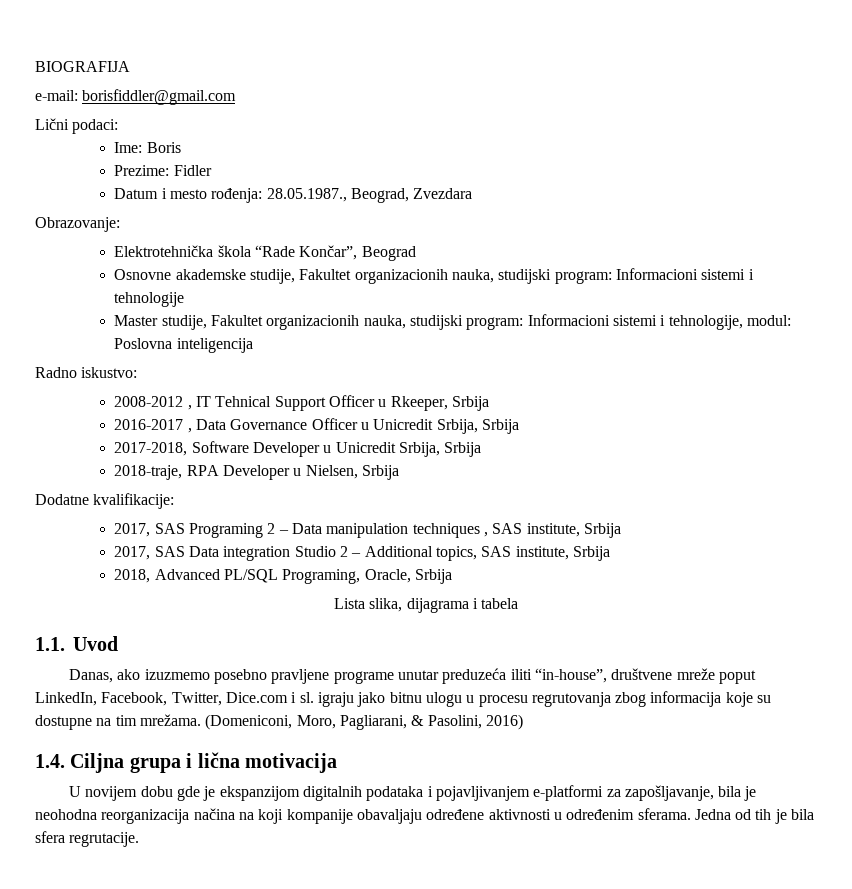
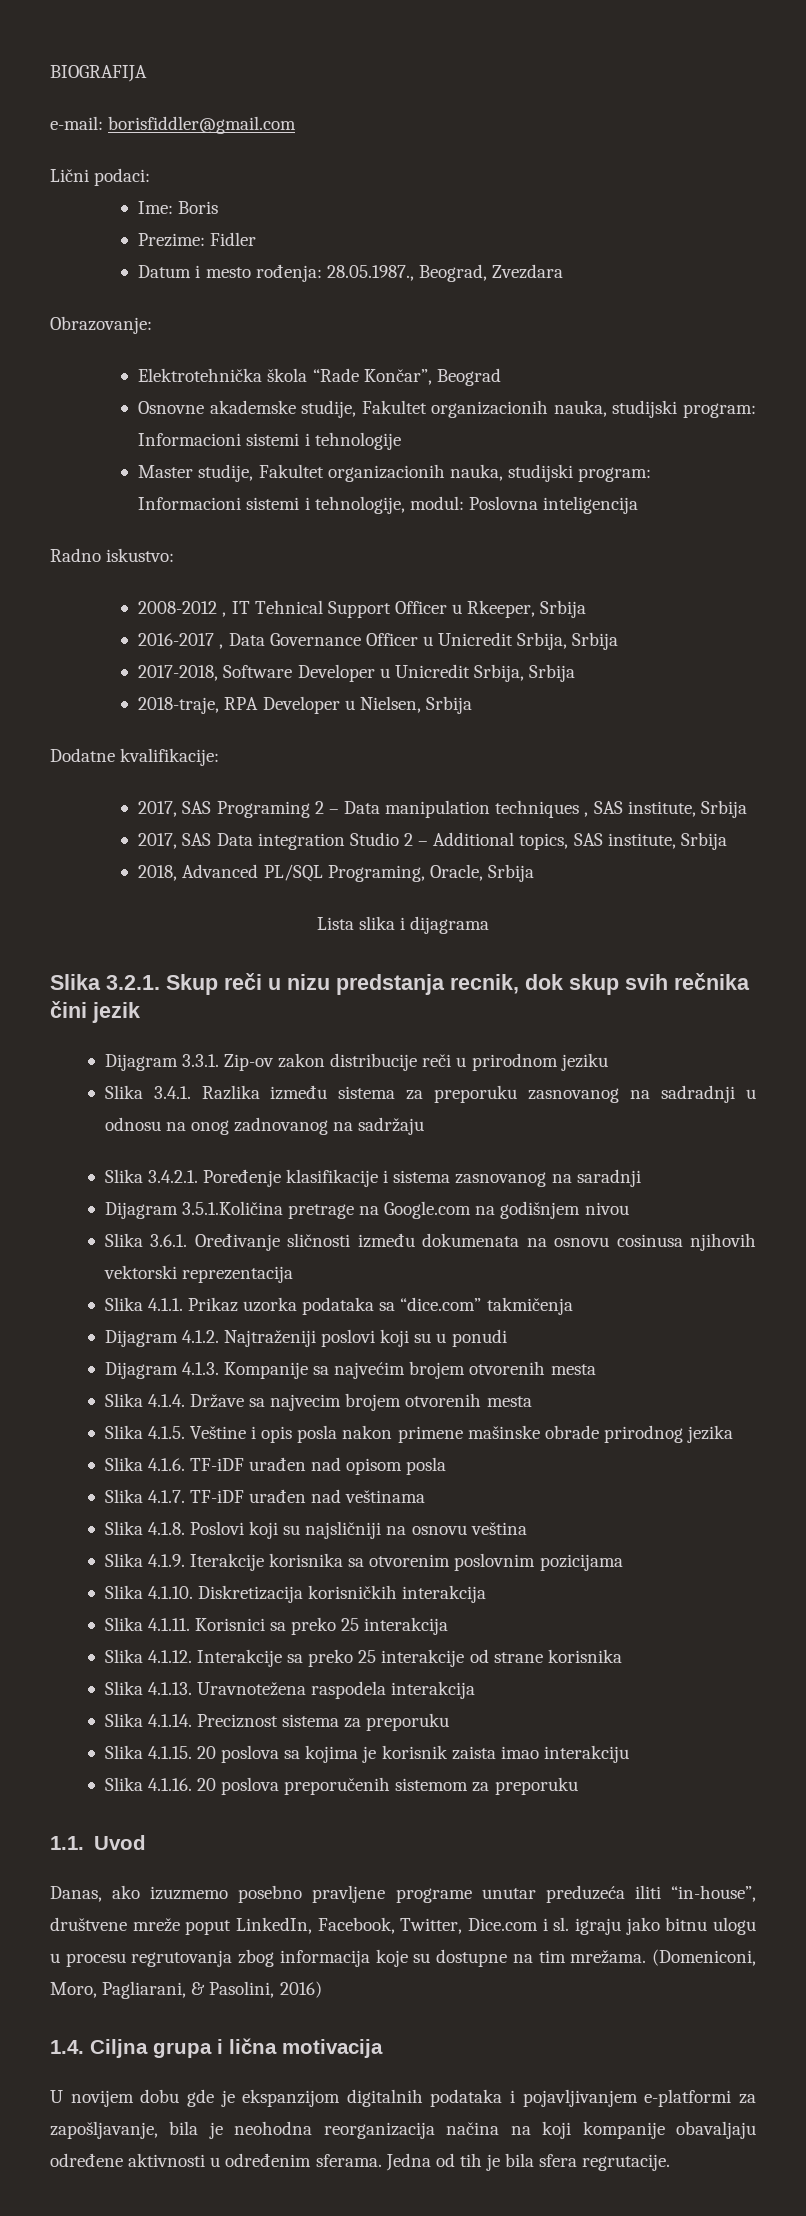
- Lista slika, dijagrama i tabela
+ Lista slika i dijagrama
+ Slika 3.2.1. Skup reči u nizu predstanja recnik, dok skup svih rečnika čini jezik
+ Dijagram 3.3.1. Zip-ov zakon distribucije reči u prirodnom jeziku
+ Slika 3.4.1. Razlika između sistema za preporuku zasnovanog na sadradnji u odnosu na onog zadnovanog na sadržaju
+ Slika 3.4.2.1. Poređenje klasifikacije i sistema zasnovanog na saradnji
+ Dijagram 3.5.1.Količina pretrage na Google.com na godišnjem nivou
+ Slika 3.6.1. Oređivanje sličnosti između dokumenata na osnovu cosinusa njihovih vektorski reprezentacija
+ Slika 4.1.1. Prikaz uzorka podataka sa “dice.com” takmičenja
+ Dijagram 4.1.2. Najtraženiji poslovi koji su u ponudi
+ Dijagram 4.1.3. Kompanije sa najvećim brojem otvorenih mesta
+ Slika 4.1.4. Države sa najvecim brojem otvorenih mesta
+ Slika 4.1.5. Veštine i opis posla nakon primene mašinske obrade prirodnog jezika
+ Slika 4.1.6. TF-iDF urađen nad opisom posla
+ Slika 4.1.7. TF-iDF urađen nad veštinama
+ Slika 4.1.8. Poslovi koji su najsličniji na osnovu veština
+ Slika 4.1.9. Iterakcije korisnika sa otvorenim poslovnim pozicijama
+ Slika 4.1.10. Diskretizacija korisničkih interakcija
+ Slika 4.1.11. Korisnici sa preko 25 interakcija
+ Slika 4.1.12. Interakcije sa preko 25 interakcije od strane korisnika
+ Slika 4.1.13. Uravnotežena raspodela interakcija
+ Slika 4.1.14. Preciznost sistema za preporuku
+ Slika 4.1.15. 20 poslova sa kojima je korisnik zaista imao interakciju
+ Slika 4.1.16. 20 poslova preporučenih sistemom za preporuku

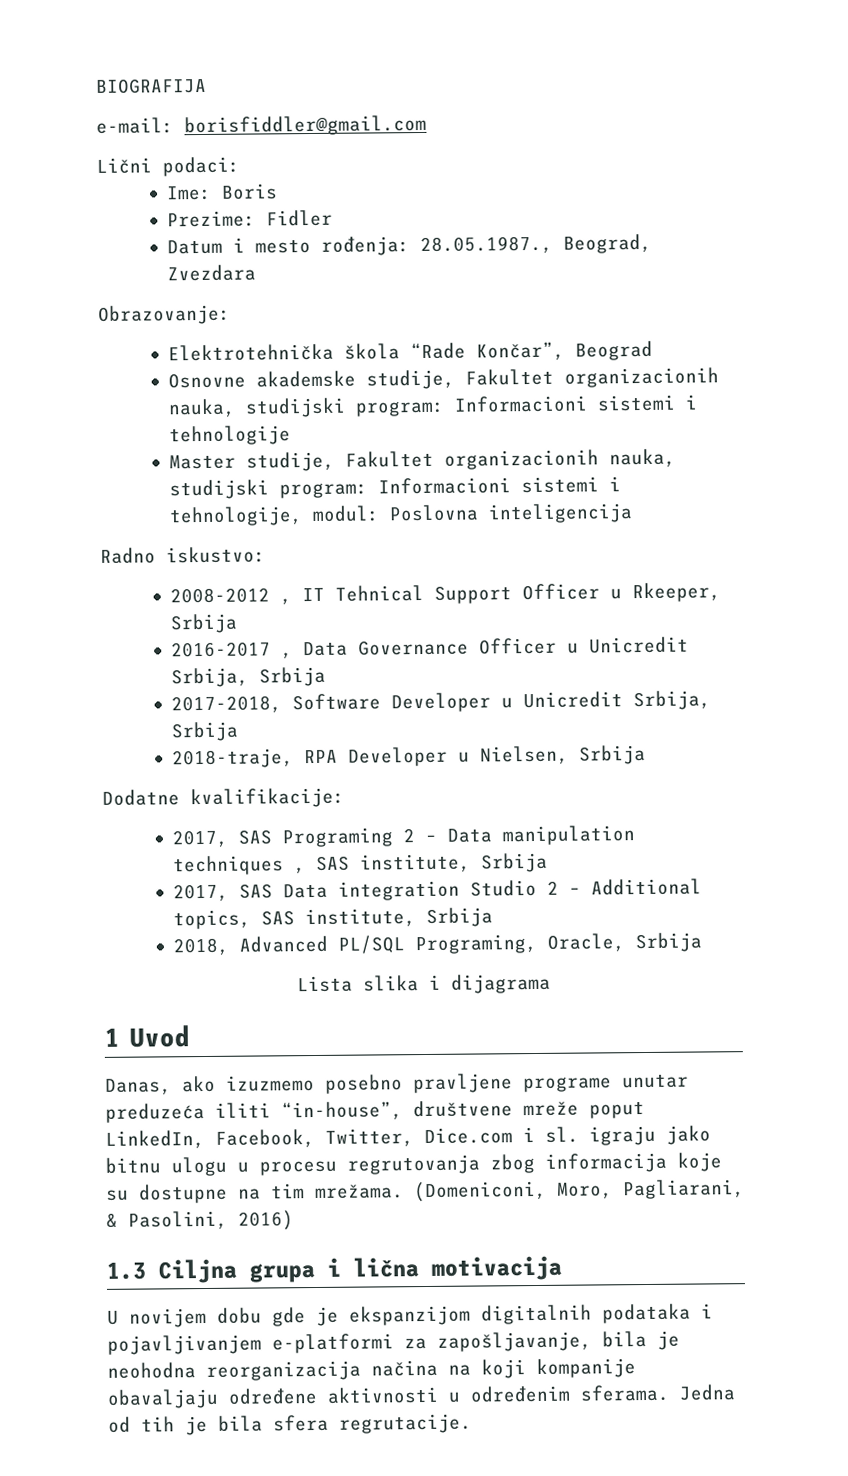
- Slika 3.2.1. Skup reči u nizu predstanja recnik, dok skup svih rečnika čini jezik
- Dijagram 3.3.1. Zip-ov zakon distribucije reči u prirodnom jeziku
- Slika 3.4.1. Razlika između sistema za preporuku zasnovanog na sadradnji u odnosu na onog zadnovanog na sadržaju
- Slika 3.4.2.1. Poređenje klasifikacije i sistema zasnovanog na saradnji
- Dijagram 3.5.1.Količina pretrage na Google.com na godišnjem nivou
- Slika 3.6.1. Oređivanje sličnosti između dokumenata na osnovu cosinusa njihovih vektorski reprezentacija
- Slika 4.1.1. Prikaz uzorka podataka sa “dice.com” takmičenja
- Dijagram 4.1.2. Najtraženiji poslovi koji su u ponudi
- Dijagram 4.1.3. Kompanije sa najvećim brojem otvorenih mesta
- Slika 4.1.4. Države sa najvecim brojem otvorenih mesta
- Slika 4.1.5. Veštine i opis posla nakon primene mašinske obrade prirodnog jezika
- Slika 4.1.6. TF-iDF urađen nad opisom posla
- Slika 4.1.7. TF-iDF urađen nad veštinama
- Slika 4.1.8. Poslovi koji su najsličniji na osnovu veština
- Slika 4.1.9. Iterakcije korisnika sa otvorenim poslovnim pozicijama
- Slika 4.1.10. Diskretizacija korisničkih interakcija
- Slika 4.1.11. Korisnici sa preko 25 interakcija
- Slika 4.1.12. Interakcije sa preko 25 interakcije od strane korisnika
- Slika 4.1.13. Uravnotežena raspodela interakcija
- Slika 4.1.14. Preciznost sistema za preporuku
- Slika 4.1.15. 20 poslova sa kojima je korisnik zaista imao interakciju
- Slika 4.1.16. 20 poslova preporučenih sistemom za preporuku
- 1.1. Uvod
+ 1 Uvod
- 1.4. Ciljna grupa i lična motivacija
+ 1.3 Ciljna grupa i lična motivacija

